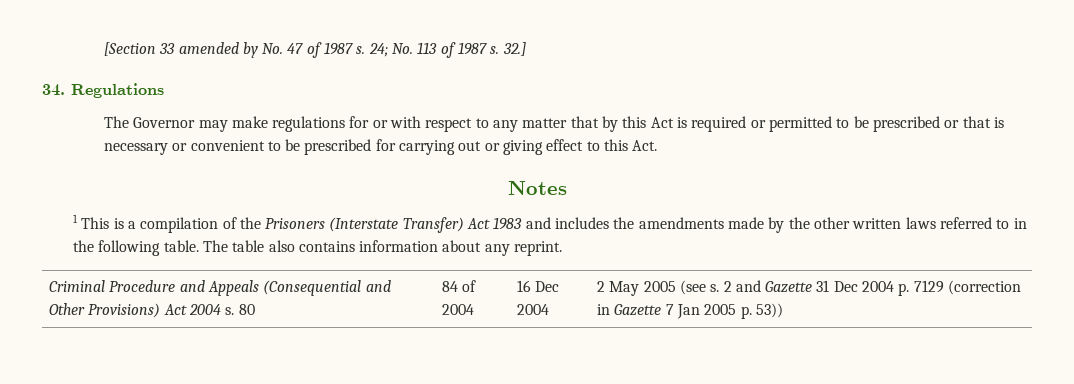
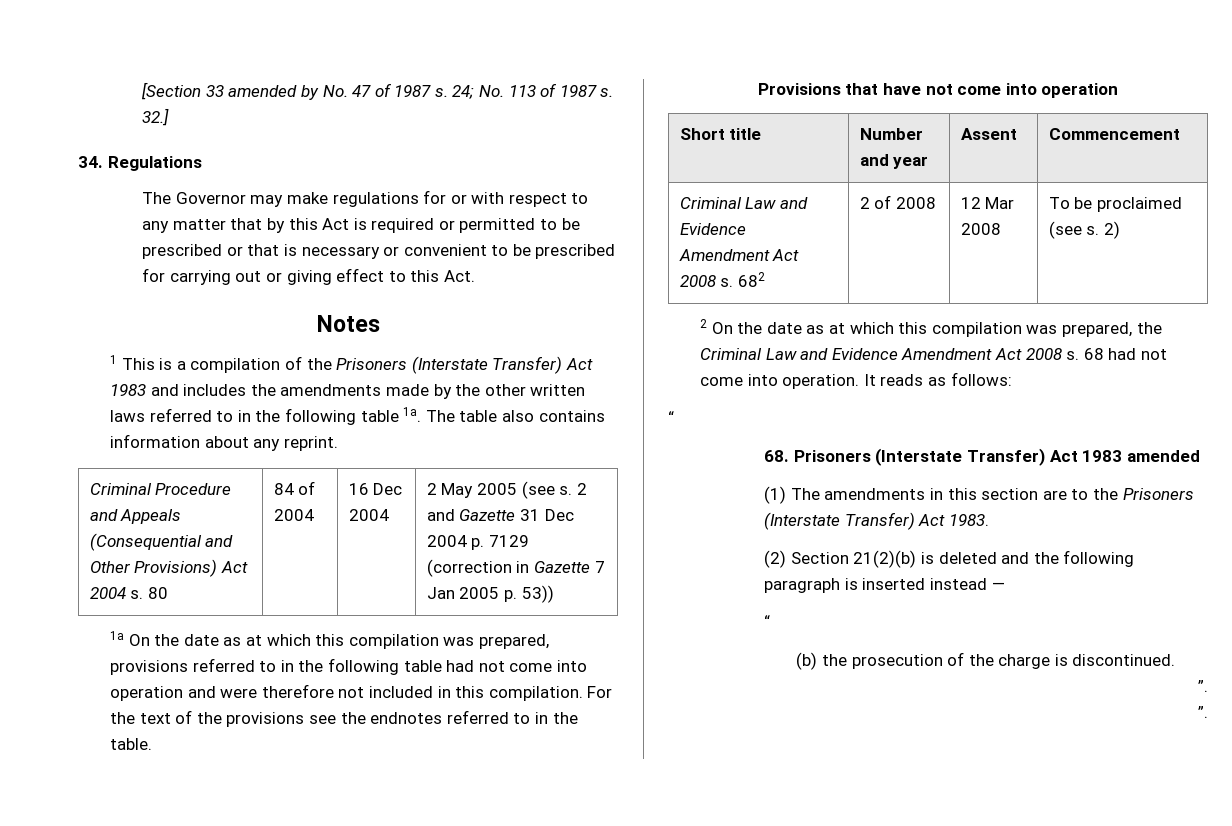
- 1 This is a compilation of the Prisoners (Interstate Transfer) Act 1983 and includes the amendments made by the other written laws referred to in the following table.
+ 1 This is a compilation of the Prisoners (Interstate Transfer) Act 1983 and includes the amendments made by the other written laws referred to in the following table 1a.
+ 1a On the date as at which this compilation was prepared, provisions referred to in the following table had not come into operation and were therefore not included in this compilation. For the text of the provisions see the endnotes referred to in the table.
+ Provisions that have not come into operation
+ Short title | Number and year | Assent | Commencement
+ Criminal Law and Evidence Amendment Act 2008 s. 682 | 2 of 2008 | 12 Mar 2008 | To be proclaimed (see s. 2)
+ 2 On the date as at which this compilation was prepared, the Criminal Law and Evidence Amendment Act 2008 s. 68 had not come into operation. It reads as follows:
+ “
+ 68. Prisoners (Interstate Transfer) Act 1983 amended
+ (1) The amendments in this section are to the Prisoners (Interstate Transfer) Act 1983.
+ (2) Section 21(2)(b) is deleted and the following paragraph is inserted instead —
+ “
+ (b) the prosecution of the charge is discontinued.
+ ”.
+ ”.

